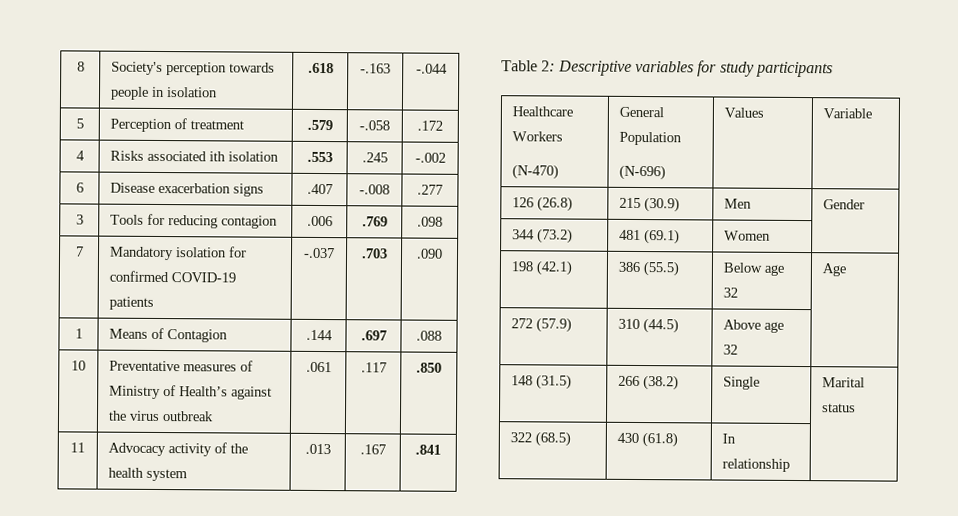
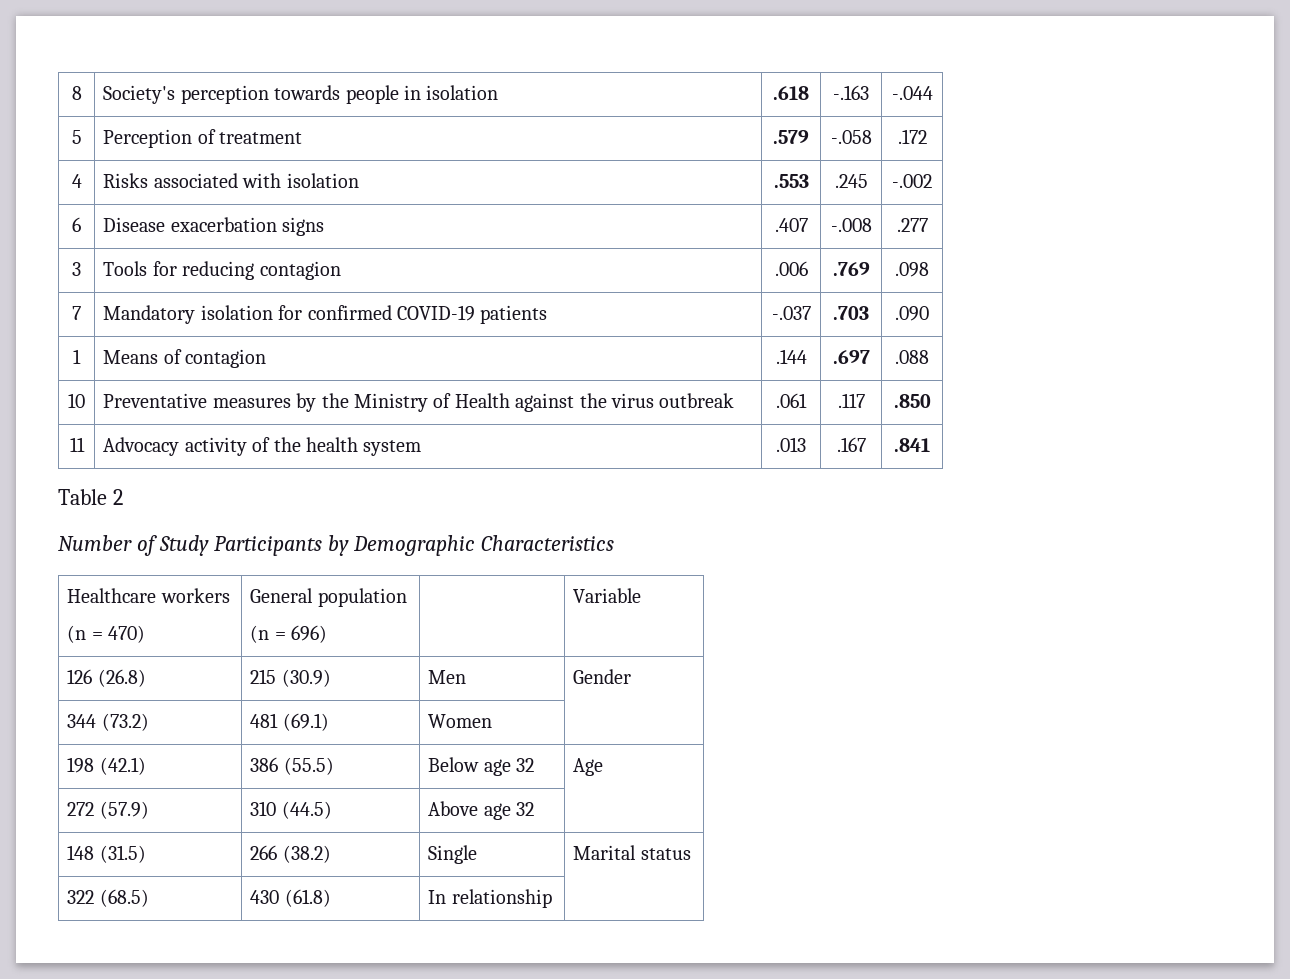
- 4 | Risks associated ith isolation | .553 | .245 | -.002
+ 4 | Risks associated with isolation | .553 | .245 | -.002
- 1 | Means of Contagion | .144 | .697 | .088
+ 1 | Means of contagion | .144 | .697 | .088
- 10 | Preventative measures of Ministry of Health’s against the virus outbreak | .061 | .117 | .850
+ 10 | Preventative measures by the Ministry of Health against the virus outbreak | .061 | .117 | .850
- Table 2: Descriptive variables for study participants
- Healthcare Workers
- (N-470) | General Population
- (N-696) | Values | Variable
+ Table 2
+ Number of Study Participants by Demographic Characteristics
+ Healthcare workers
+ (n = 470) | General population
+ (n = 696) | | Variable

